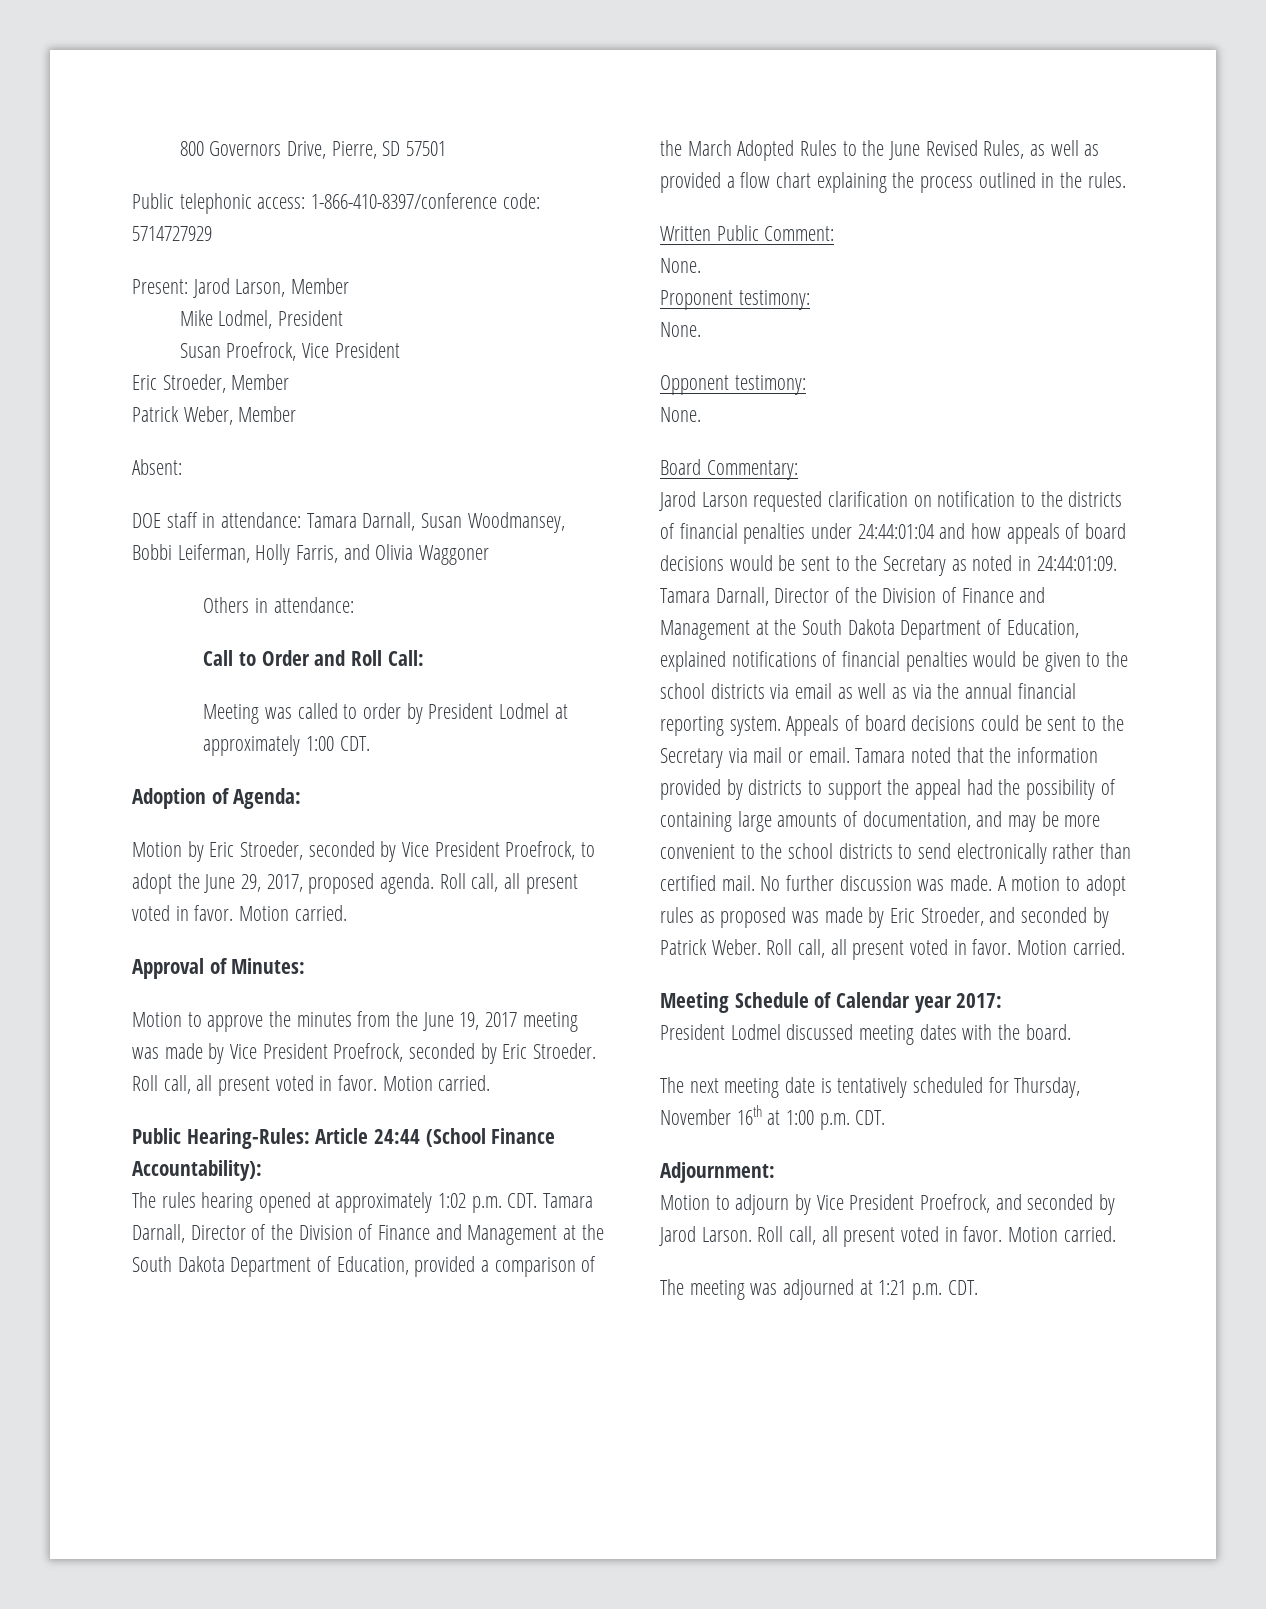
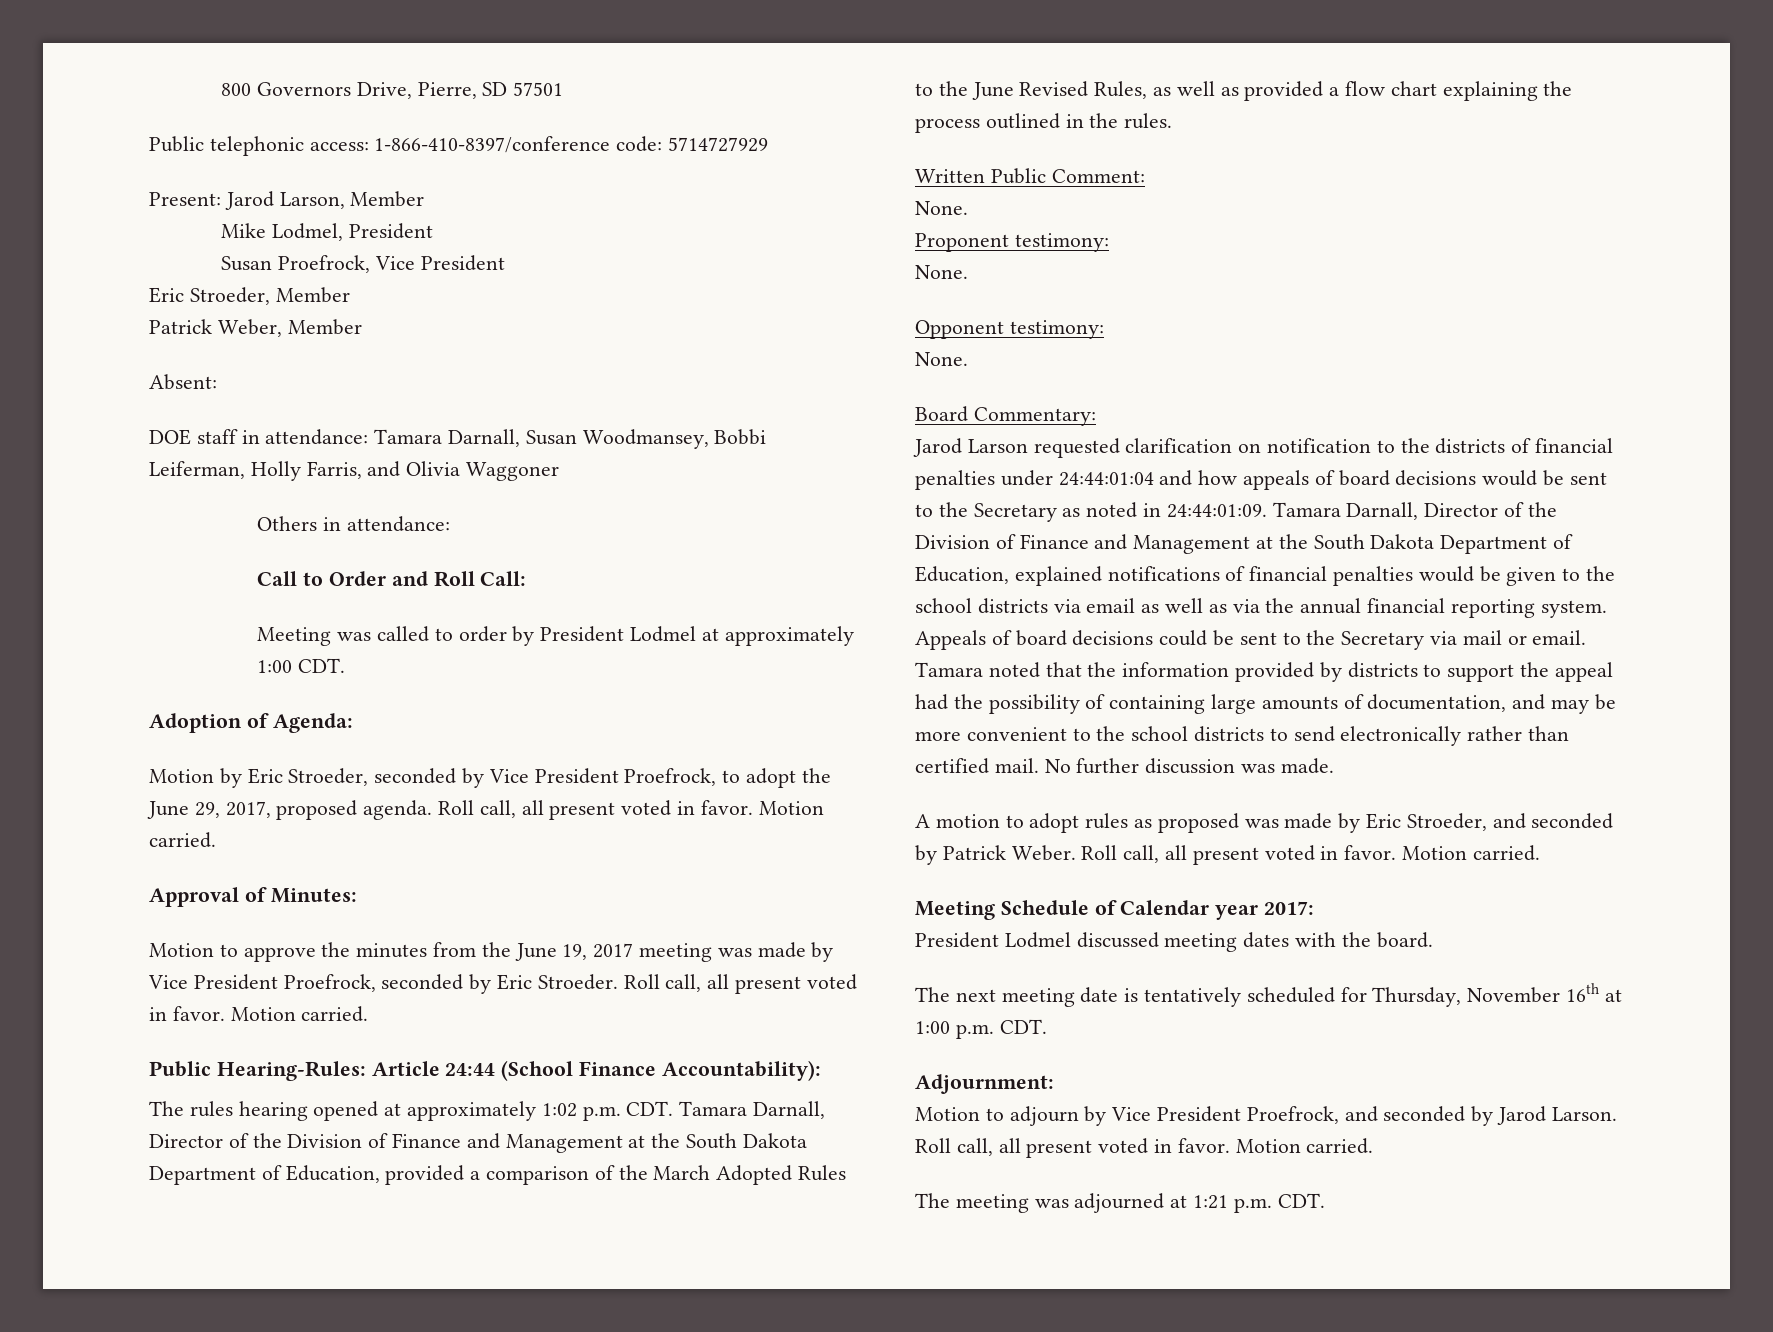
- No further discussion was made. A motion to adopt rules as proposed was made by Eric Stroeder, and seconded by Patrick Weber.
+ No further discussion was made.
+ A motion to adopt rules as proposed was made by Eric Stroeder, and seconded by Patrick Weber.

